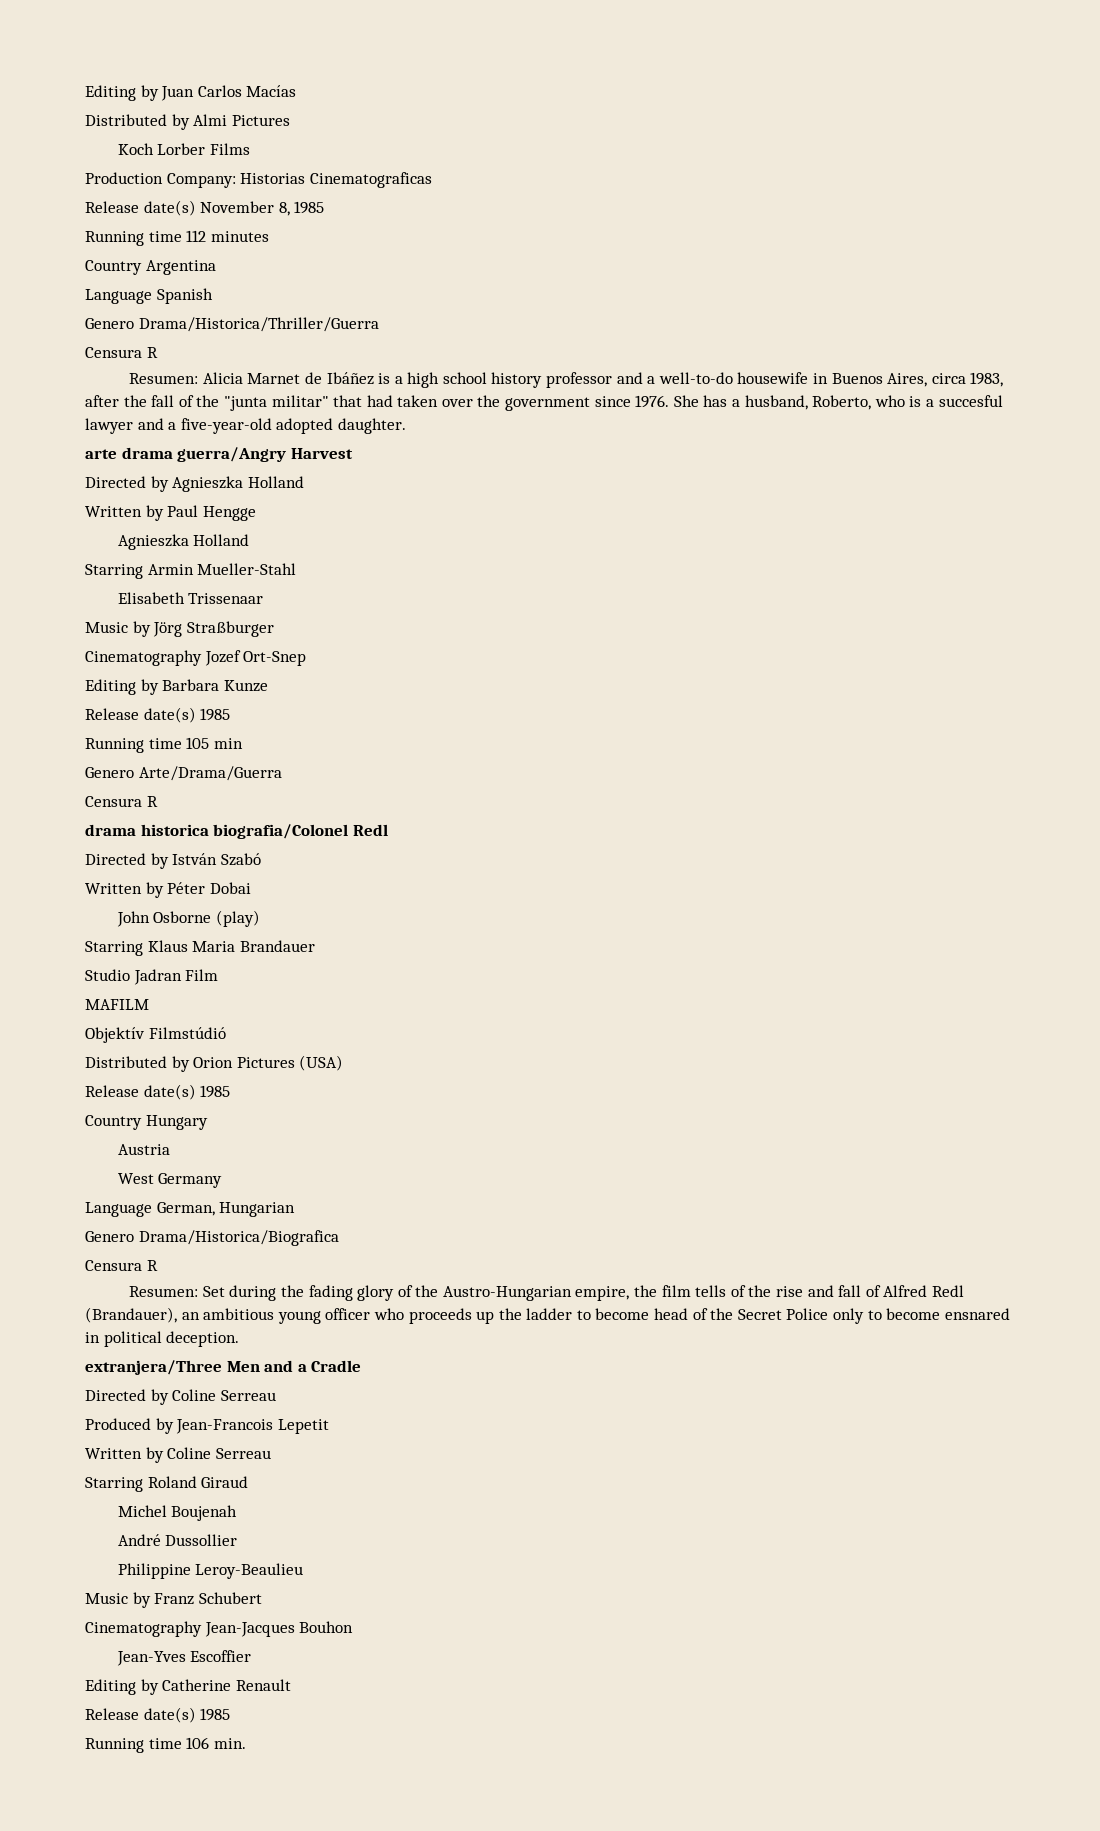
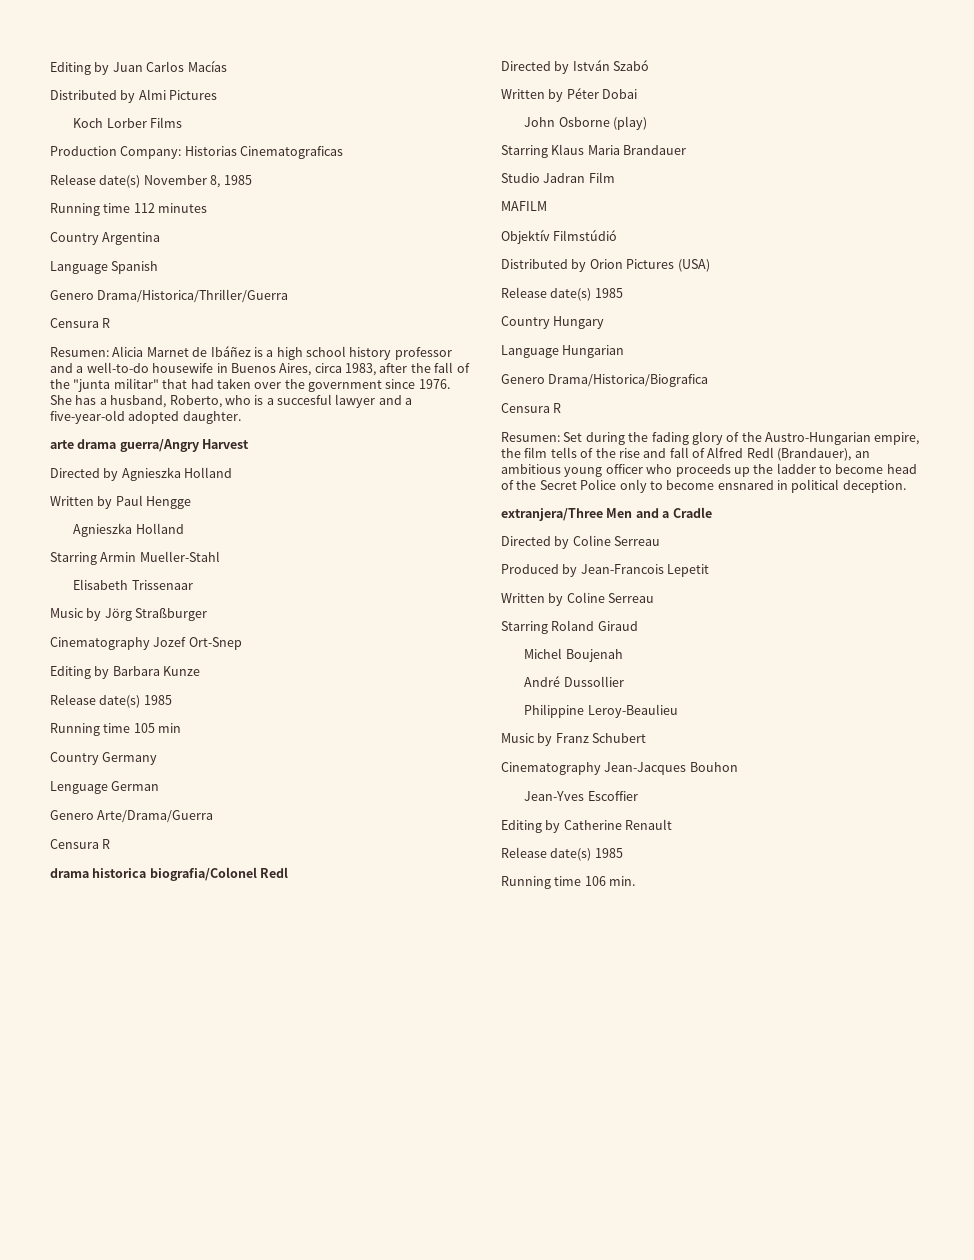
+ Country Germany
+ Lenguage German
- Austria
- West Germany
- Language German, Hungarian
+ Language Hungarian

